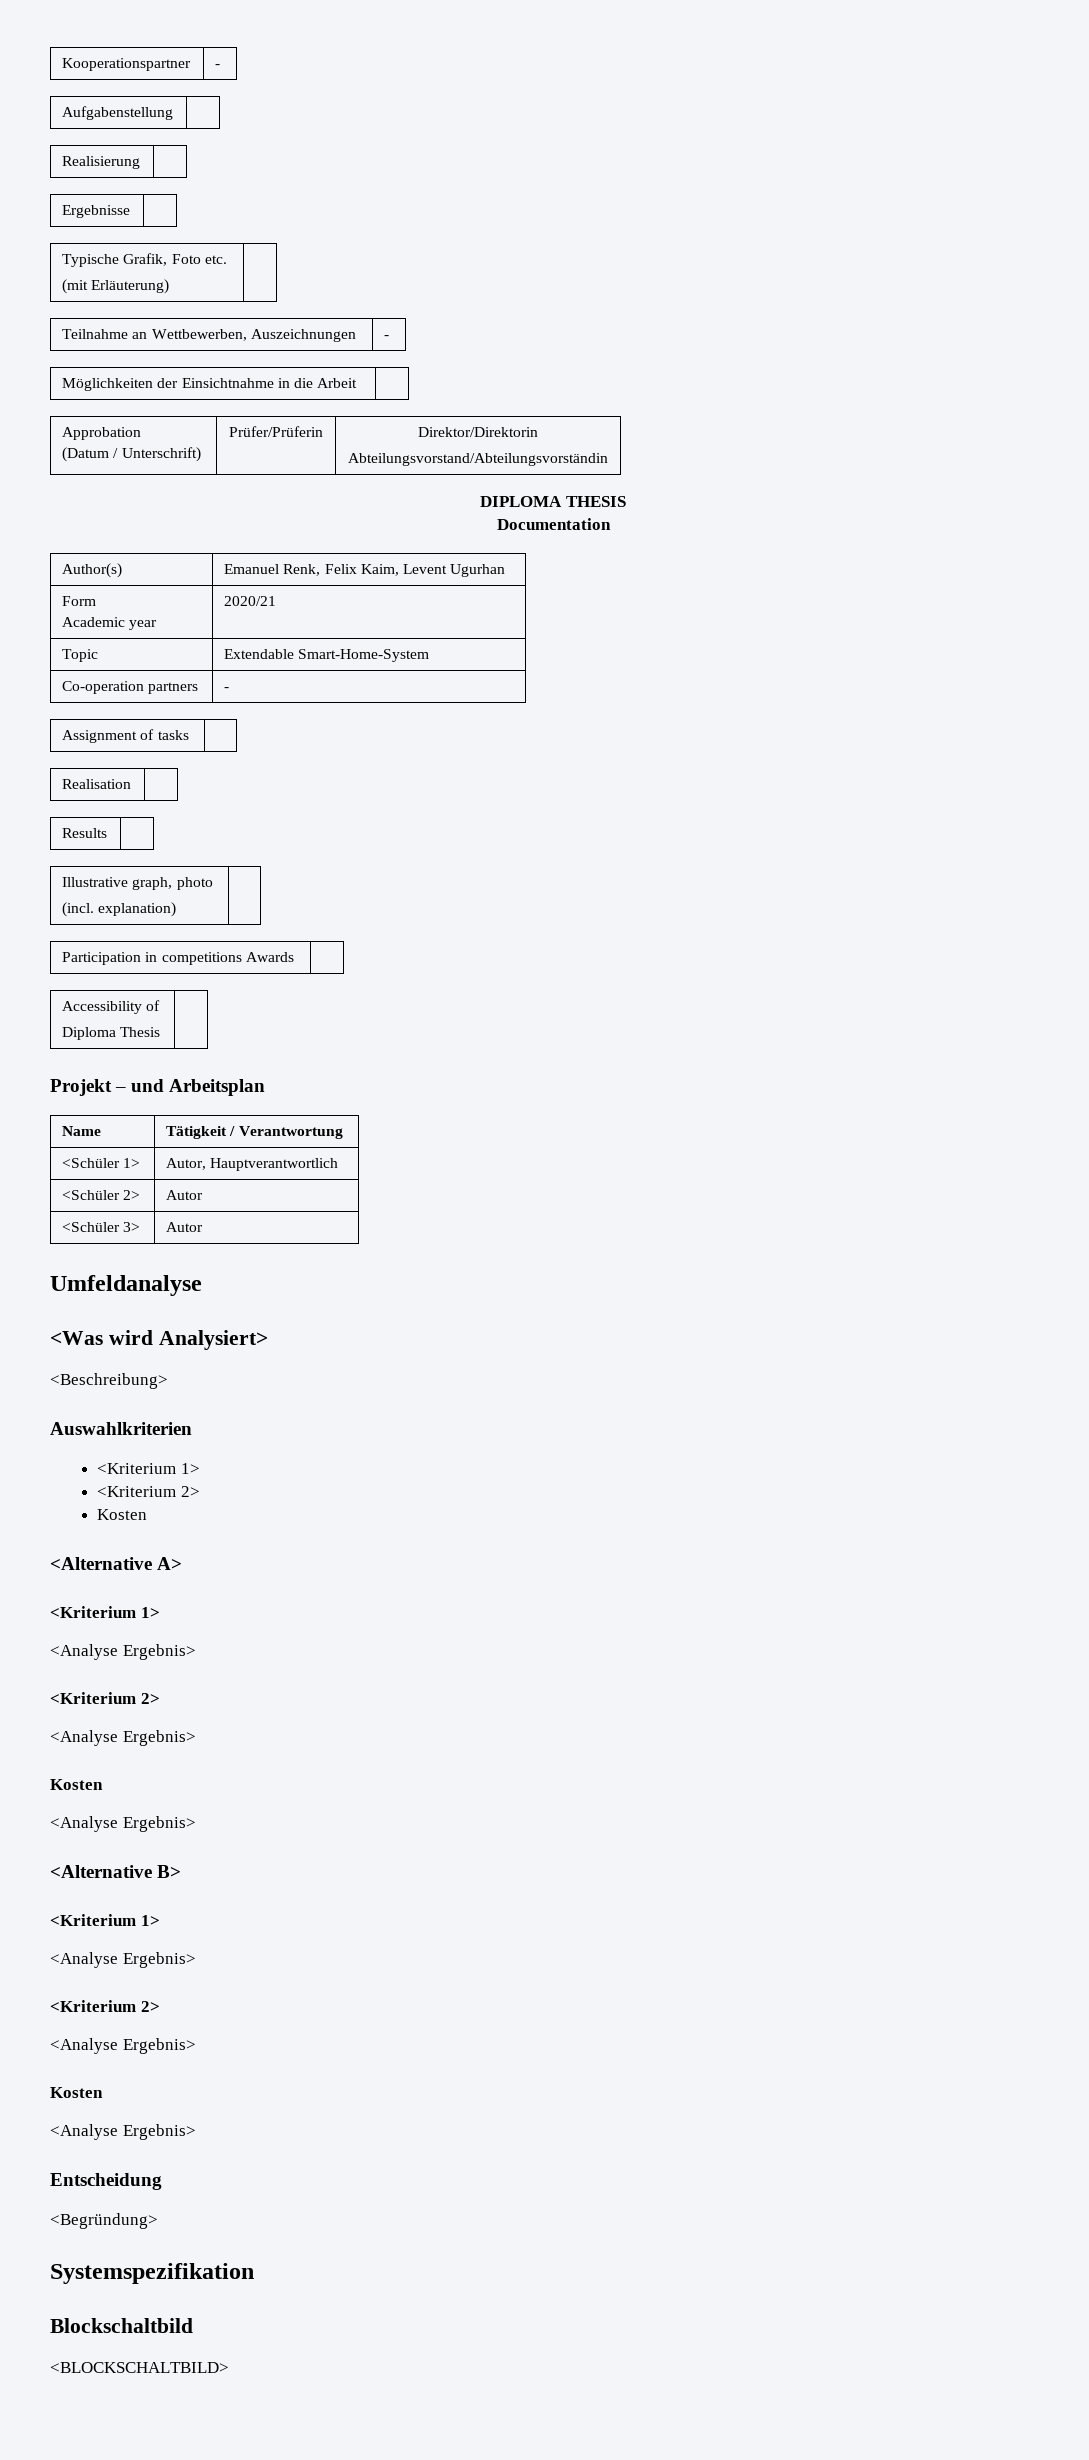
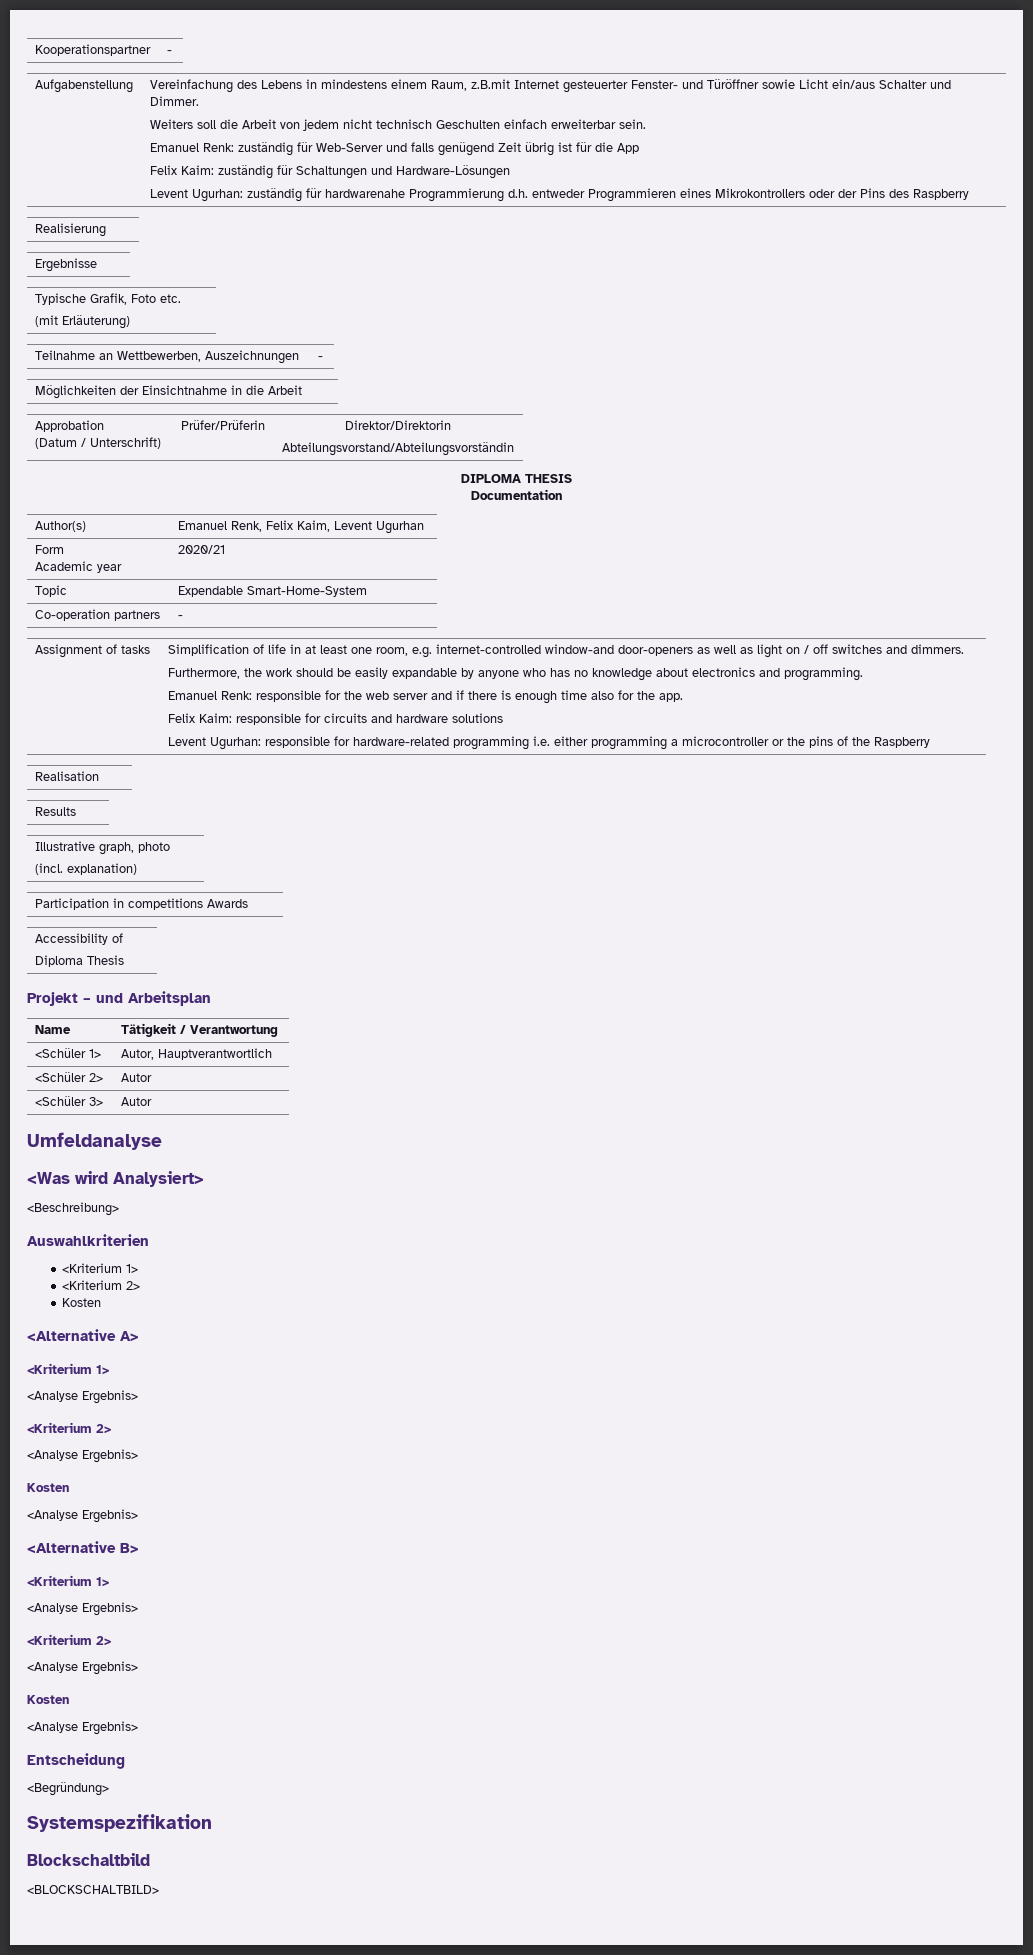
+ Vereinfachung des Lebens in mindestens einem Raum, z.B.mit Internet gesteuerter Fenster- und Türöffner sowie Licht ein/aus Schalter und Dimmer.
+ Weiters soll die Arbeit von jedem nicht technisch Geschulten einfach erweiterbar sein.
+ Emanuel Renk: zuständig für Web-Server und falls genügend Zeit übrig ist für die App
+ Felix Kaim: zuständig für Schaltungen und Hardware-Lösungen
+ Levent Ugurhan: zuständig für hardwarenahe Programmierung d.h. entweder Programmieren eines Mikrokontrollers oder der Pins des Raspberry
- Topic | Extendable Smart-Home-System
+ Topic | Expendable Smart-Home-System
+ Simplification of life in at least one room, e.g. internet-controlled window-and door-openers as well as light on / off switches and dimmers.
+ Furthermore, the work should be easily expandable by anyone who has no knowledge about electronics and programming.
+ Emanuel Renk: responsible for the web server and if there is enough time also for the app.
+ Felix Kaim: responsible for circuits and hardware solutions
+ Levent Ugurhan: responsible for hardware-related programming i.e. either programming a microcontroller or the pins of the Raspberry

